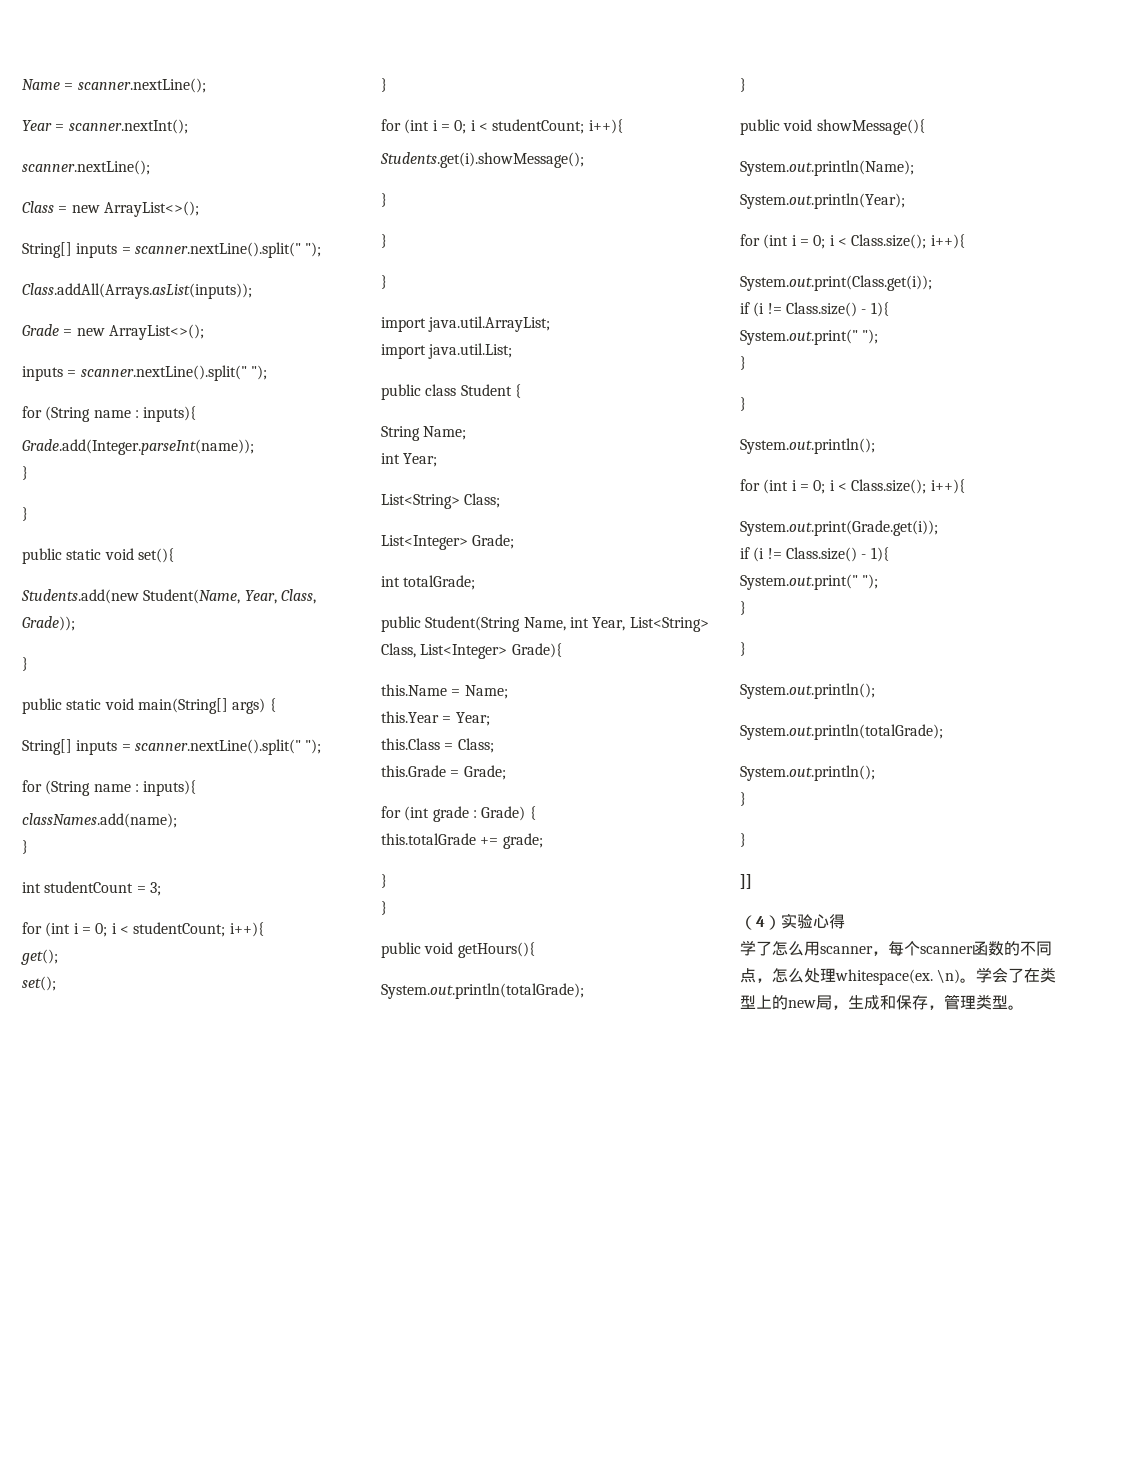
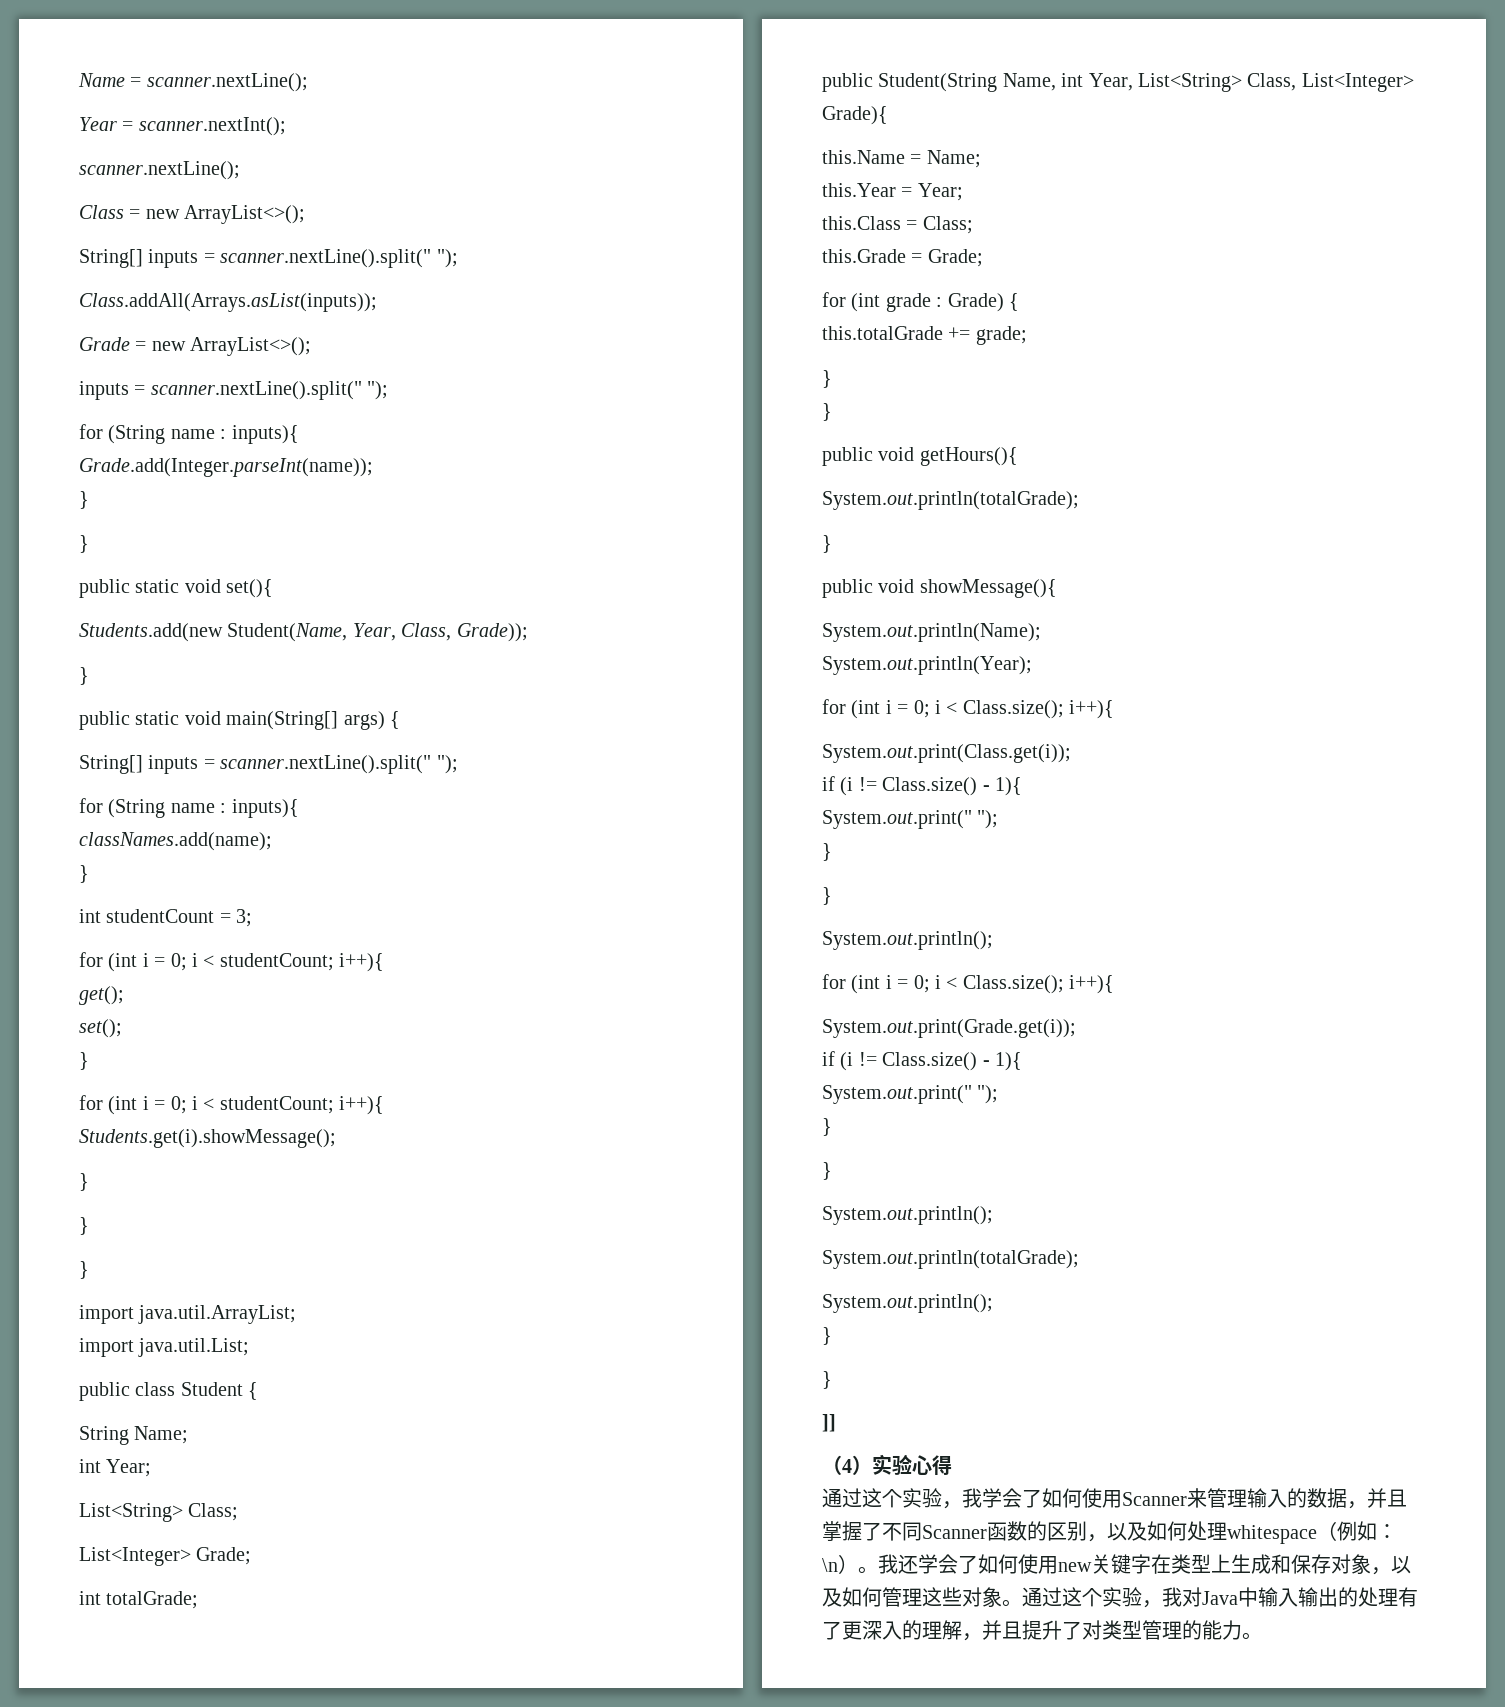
- 学了怎么用scanner，每个scanner函数的不同点，怎么处理whitespace(ex. \n)。学会了在类型上的new局，生成和保存，管理类型。
+ 通过这个实验，我学会了如何使用Scanner来管理输入的数据，并且掌握了不同Scanner函数的区别，以及如何处理whitespace（例如：\n）。我还学会了如何使用new关键字在类型上生成和保存对象，以及如何管理这些对象。通过这个实验，我对Java中输入输出的处理有了更深入的理解，并且提升了对类型管理的能力。

